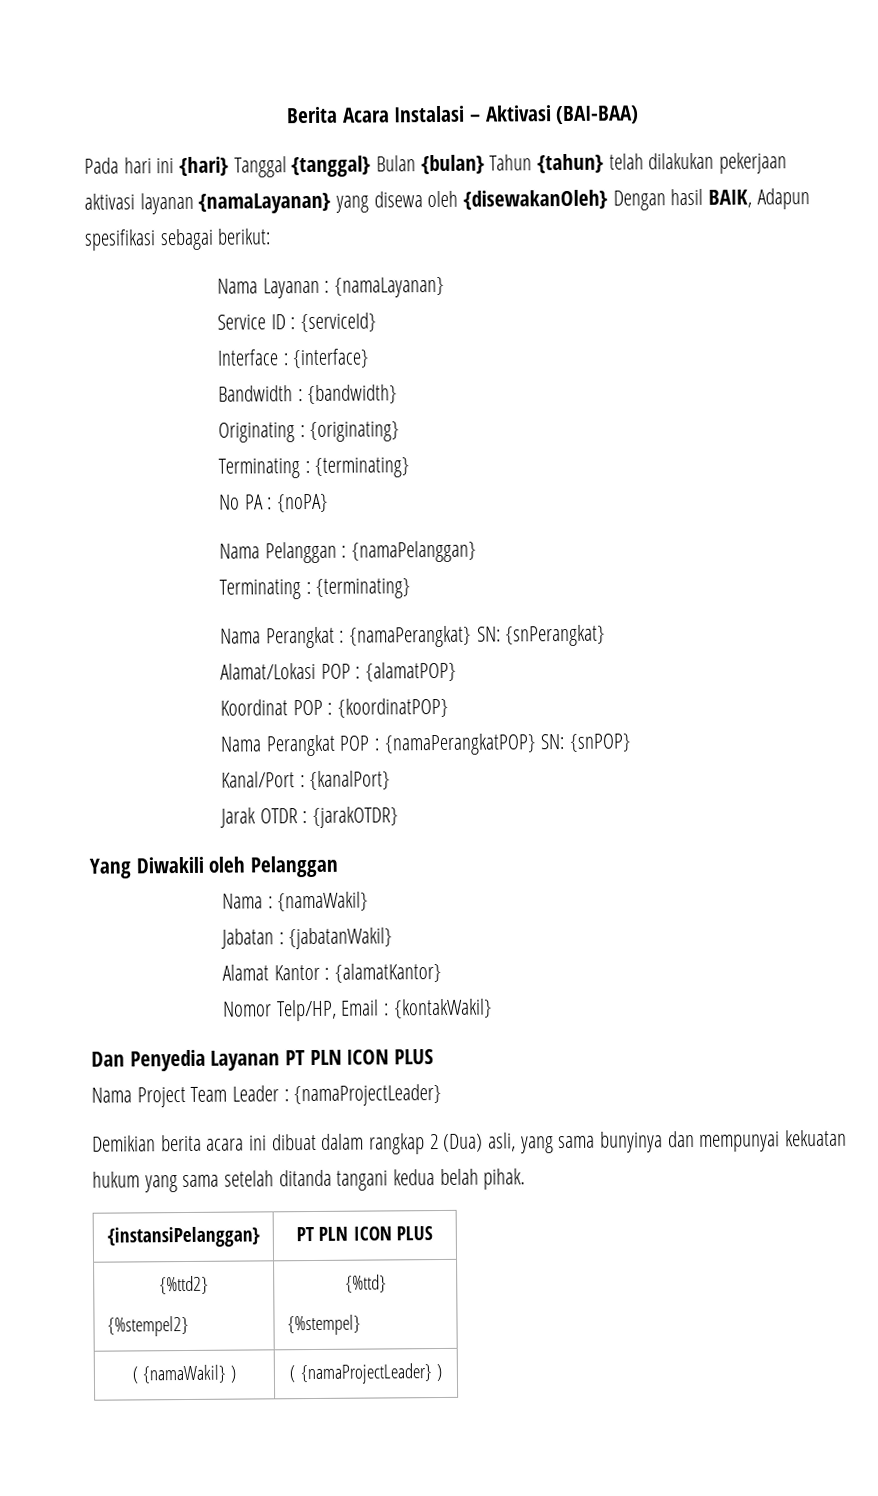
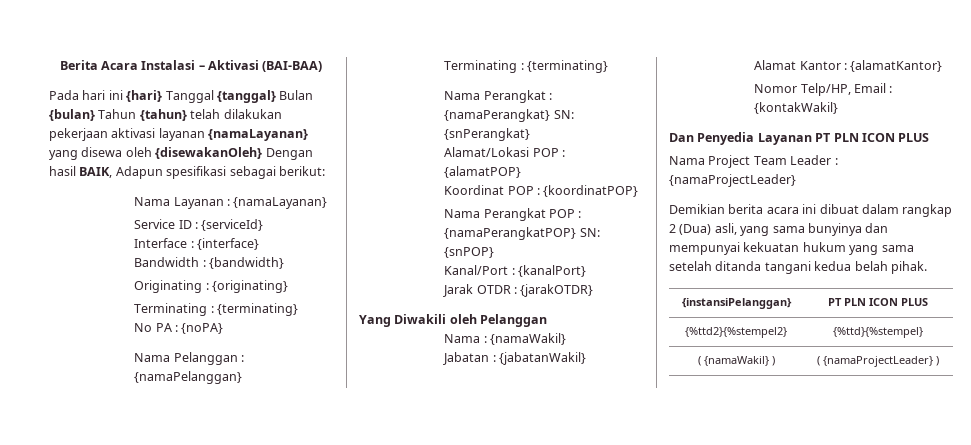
- {%ttd2}
- {%stempel2} | {%ttd}
- {%stempel}
+ {%ttd2}{%stempel2} | {%ttd}{%stempel}

